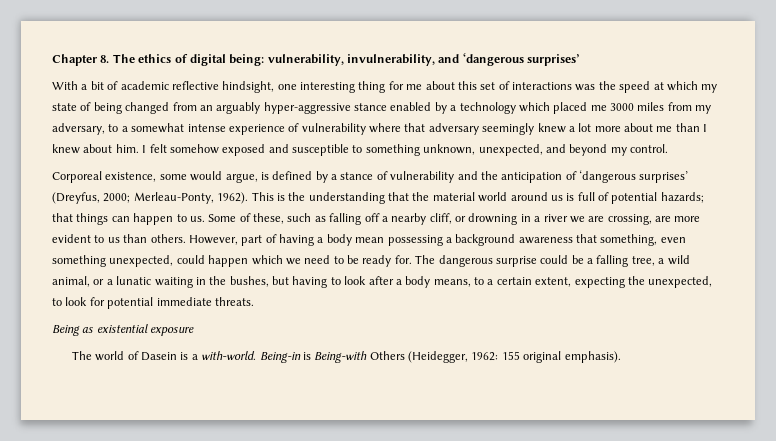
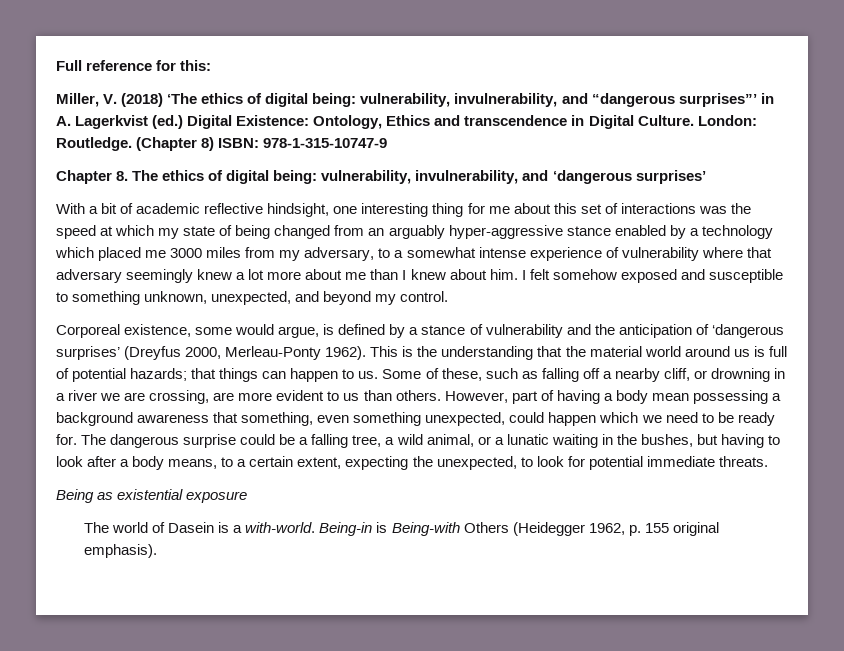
+ Full reference for this:
+ Miller, V. (2018) ‘The ethics of digital being: vulnerability, invulnerability, and “dangerous surprises”’ in A. Lagerkvist (ed.) Digital Existence: Ontology, Ethics and transcendence in Digital Culture. London: Routledge. (Chapter 8) ISBN: 978-1-315-10747-9
- Corporeal existence, some would argue, is defined by a stance of vulnerability and the anticipation of ‘dangerous surprises’ (Dreyfus, 2000; Merleau-Ponty, 1962).
+ Corporeal existence, some would argue, is defined by a stance of vulnerability and the anticipation of ‘dangerous surprises’ (Dreyfus 2000, Merleau-Ponty 1962).
- Being-in is Being-with Others (Heidegger, 1962: 155 original emphasis).
+ Being-in is Being-with Others (Heidegger 1962, p. 155 original emphasis).

